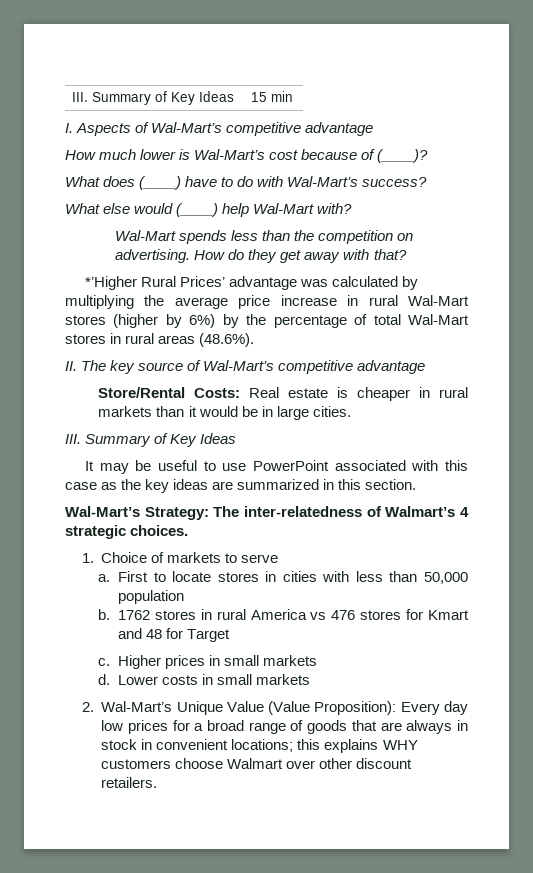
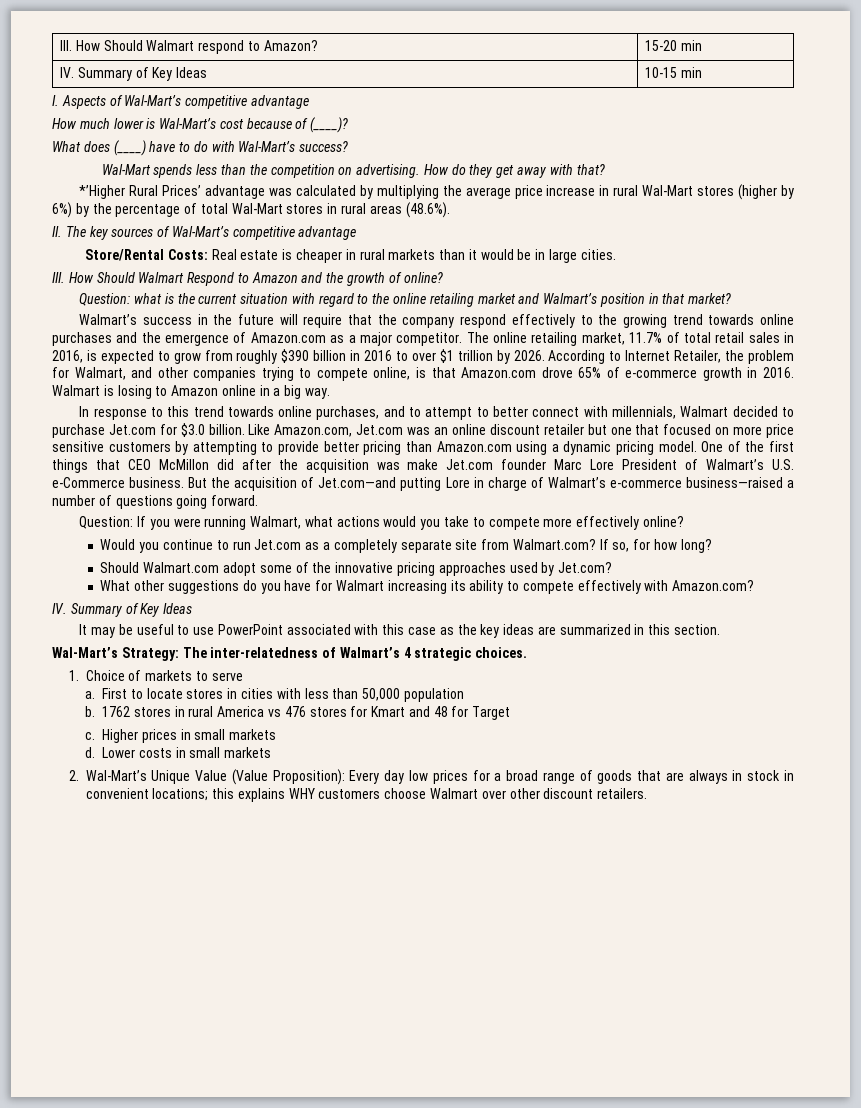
- III. Summary of Key Ideas | 15 min
+ III. How Should Walmart respond to Amazon? | 15-20 min
+ IV. Summary of Key Ideas | 10-15 min
- What else would (____) help Wal-Mart with?
- II. The key source of Wal-Mart’s competitive advantage
+ II. The key sources of Wal-Mart’s competitive advantage
  Store/Rental Costs: Real estate is cheaper in rural markets than it would be in large cities.
- III. Summary of Key Ideas
+ III. How Should Walmart Respond to Amazon and the growth of online?
+ Question: what is the current situation with regard to the online retailing market and Walmart’s position in that market?
+ Walmart’s success in the future will require that the company respond effectively to the growing trend towards online purchases and the emergence of Amazon.com as a major competitor. The online retailing market, 11.7% of total retail sales in 2016, is expected to grow from roughly $390 billion in 2016 to over $1 trillion by 2026. According to Internet Retailer, the problem for Walmart, and other companies trying to compete online, is that Amazon.com drove 65% of e-commerce growth in 2016. Walmart is losing to Amazon online in a big way.
+ In response to this trend towards online purchases, and to attempt to better connect with millennials, Walmart decided to purchase Jet.com for $3.0 billion. Like Amazon.com, Jet.com was an online discount retailer but one that focused on more price sensitive customers by attempting to provide better pricing than Amazon.com using a dynamic pricing model. One of the first things that CEO McMillon did after the acquisition was make Jet.com founder Marc Lore President of Walmart’s U.S. e-Commerce business. But the acquisition of Jet.com—and putting Lore in charge of Walmart’s e-commerce business—raised a number of questions going forward.
+ Question: If you were running Walmart, what actions would you take to compete more effectively online?
+ Would you continue to run Jet.com as a completely separate site from Walmart.com? If so, for how long?
+ Should Walmart.com adopt some of the innovative pricing approaches used by Jet.com?
+ What other suggestions do you have for Walmart increasing its ability to compete effectively with Amazon.com?
+ IV. Summary of Key Ideas

